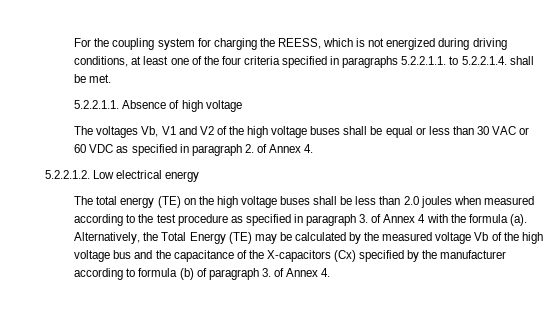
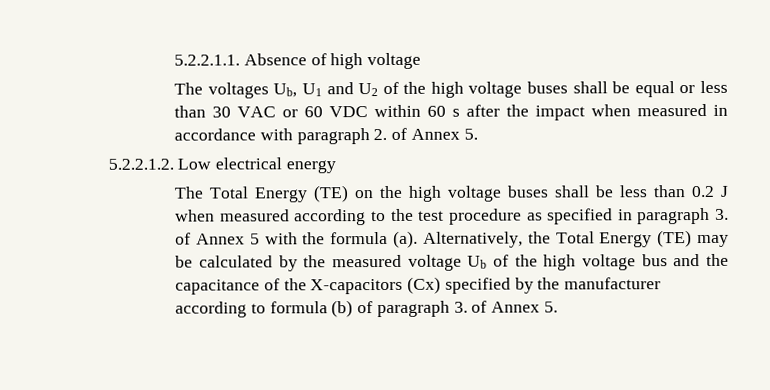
- For the coupling system for charging the REESS, which is not energized during driving conditions, at least one of the four criteria specified in paragraphs 5.2.2.1.1. to 5.2.2.1.4. shall be met.
- The voltages Vb, V1 and V2 of the high voltage buses shall be equal or less than 30 VAC or 60 VDC as specified in paragraph 2. of Annex 4.
+ The voltages Ub, U1 and U2 of the high voltage buses shall be equal or less than 30 VAC or 60 VDC within 60 s after the impact when measured in accordance with paragraph 2. of Annex 5.
- The total energy (TE) on the high voltage buses shall be less than 2.0 joules when measured according to the test procedure as specified in paragraph 3. of Annex 4 with the formula (a).
+ The Total Energy (TE) on the high voltage buses shall be less than 0.2 J when measured according to the test procedure as specified in paragraph 3. of Annex 5 with the formula (a).
- Alternatively, the Total Energy (TE) may be calculated by the measured voltage Vb of the high voltage bus and the capacitance of the X-capacitors (Cx) specified by the manufacturer according to formula (b) of paragraph 3. of Annex 4.
+ Alternatively, the Total Energy (TE) may be calculated by the measured voltage Ub of the high voltage bus and the capacitance of the X-capacitors (Cx) specified by the manufacturer according to formula (b) of paragraph 3. of Annex 5.

